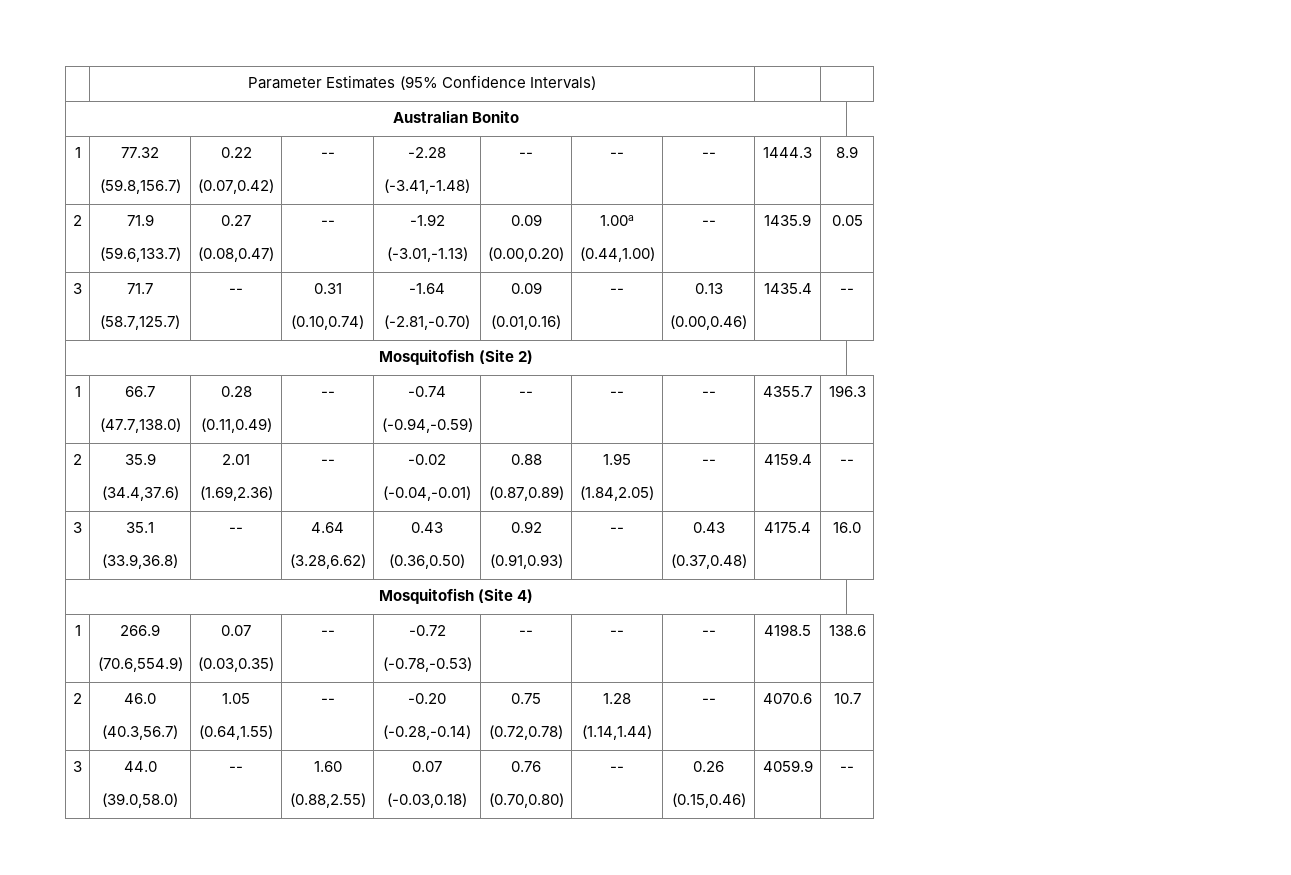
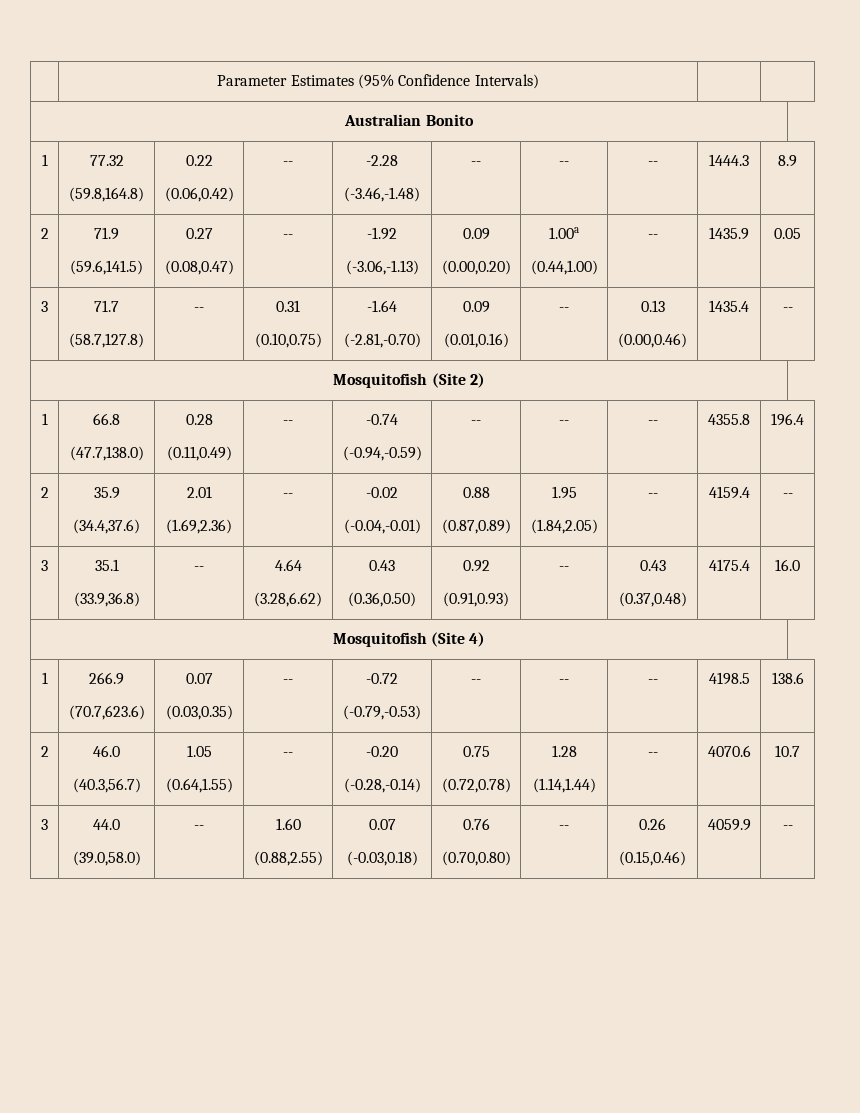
  1 | 77.32
- (59.8,156.7) | 0.22
- (0.07,0.42) | -- | -2.28
- (-3.41,-1.48) | -- | -- | -- | 1444.3 | 8.9
+ (59.8,164.8) | 0.22
+ (0.06,0.42) | -- | -2.28
+ (-3.46,-1.48) | -- | -- | -- | 1444.3 | 8.9
  2 | 71.9
- (59.6,133.7) | 0.27
+ (59.6,141.5) | 0.27
  (0.08,0.47) | -- | -1.92
- (-3.01,-1.13) | 0.09
+ (-3.06,-1.13) | 0.09
  3 | 71.7
- (58.7,125.7) | -- | 0.31
- (0.10,0.74) | -1.64
+ (58.7,127.8) | -- | 0.31
+ (0.10,0.75) | -1.64
- 1 | 66.7
+ 1 | 66.8
  (47.7,138.0) | 0.28
  (0.11,0.49) | -- | -0.74
- (-0.94,-0.59) | -- | -- | -- | 4355.7 | 196.3
+ (-0.94,-0.59) | -- | -- | -- | 4355.8 | 196.4
  1 | 266.9
- (70.6,554.9) | 0.07
+ (70.7,623.6) | 0.07
  (0.03,0.35) | -- | -0.72
- (-0.78,-0.53) | -- | -- | -- | 4198.5 | 138.6
+ (-0.79,-0.53) | -- | -- | -- | 4198.5 | 138.6

